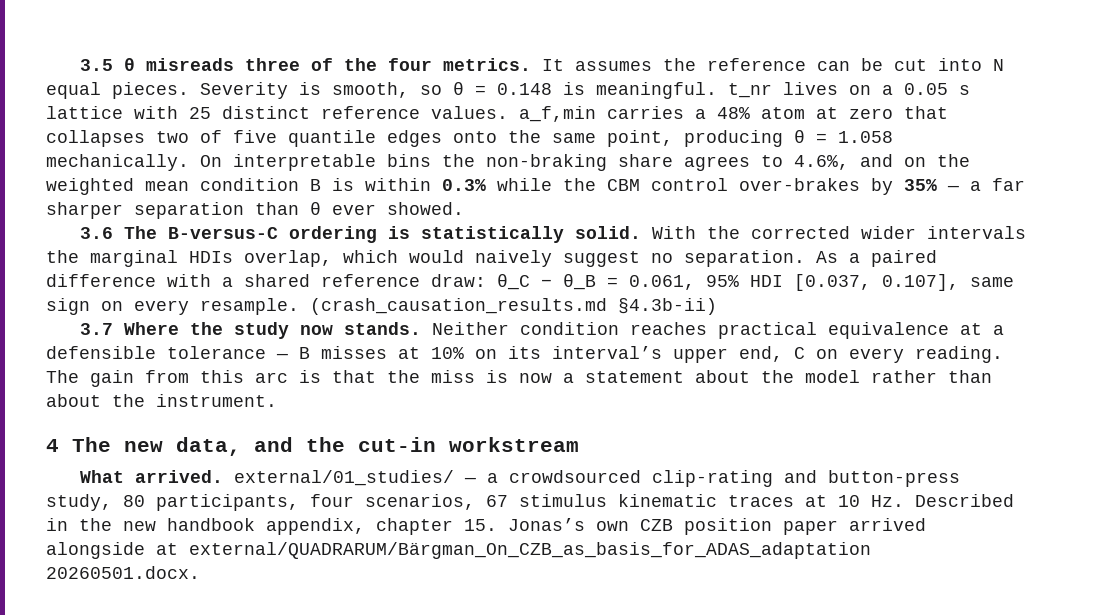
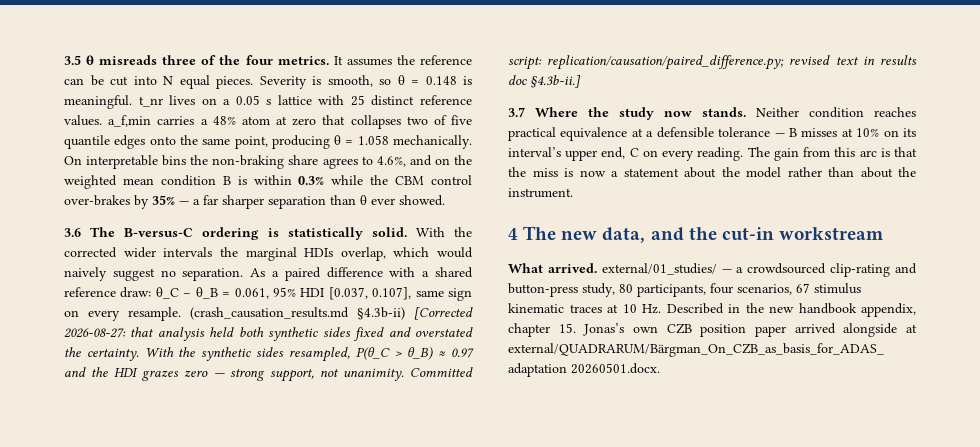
- (crash_causation_results.md §4.3b-ii)
+ (crash_causation_results.md §4.3b-ii) [Corrected 2026-08-27: that analysis held both synthetic sides fixed and overstated the certainty. With the synthetic sides resampled, P(θ_C > θ_B) ≈ 0.97 and the HDI grazes zero — strong support, not unanimity. Committed script: replication/causation/paired_difference.py; revised text in results doc §4.3b-ii.]

